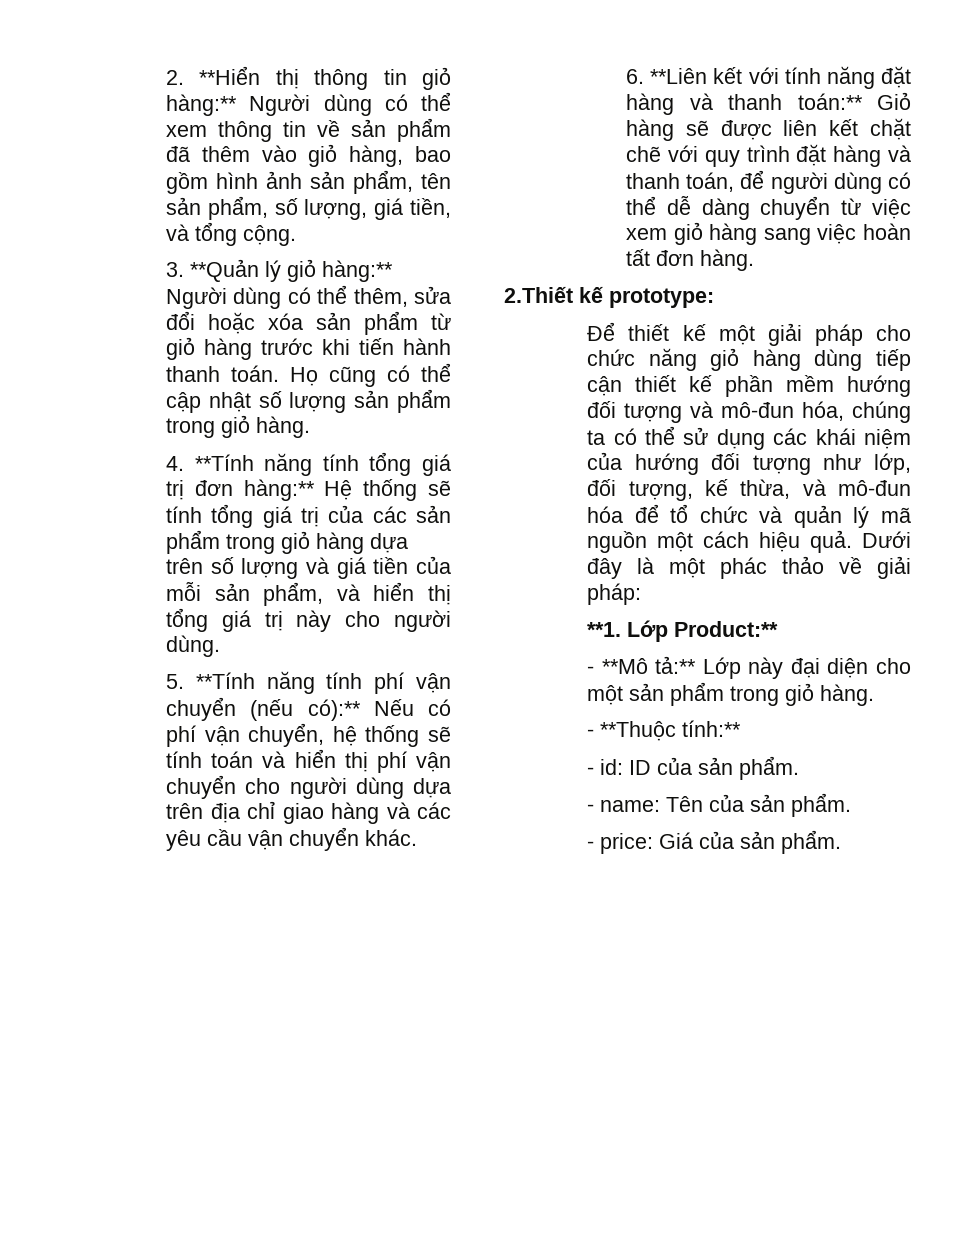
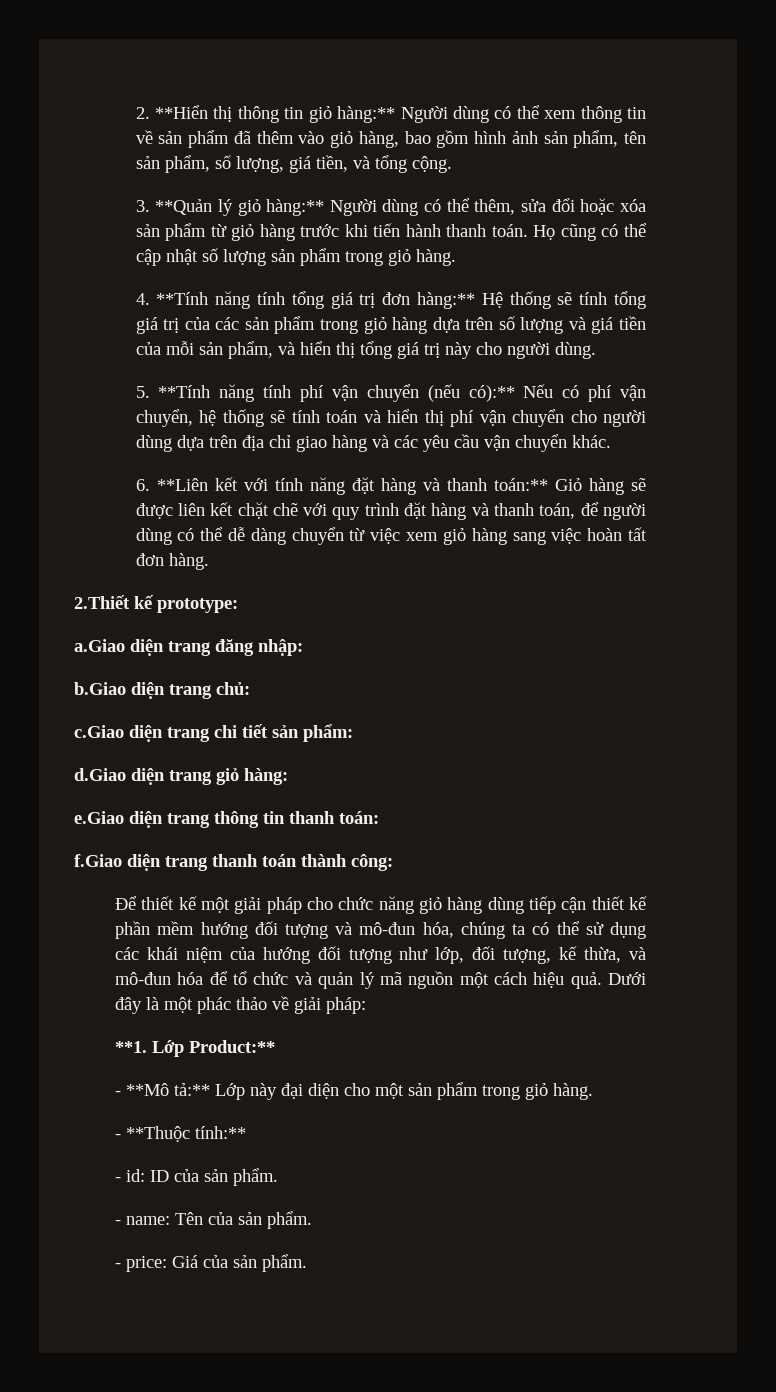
+ a.Giao diện trang đăng nhập:
+ b.Giao diện trang chủ:
+ c.Giao diện trang chi tiết sản phẩm:
+ d.Giao diện trang giỏ hàng:
+ e.Giao diện trang thông tin thanh toán:
+ f.Giao diện trang thanh toán thành công:

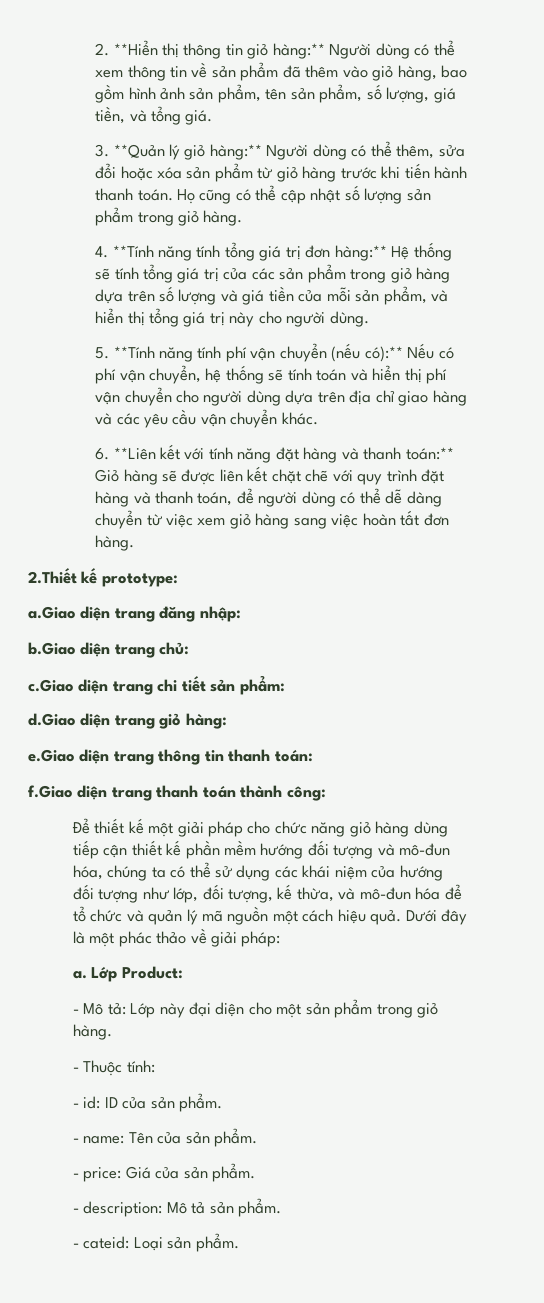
- 2. **Hiển thị thông tin giỏ hàng:** Người dùng có thể xem thông tin về sản phẩm đã thêm vào giỏ hàng, bao gồm hình ảnh sản phẩm, tên sản phẩm, số lượng, giá tiền, và tổng cộng.
+ 2. **Hiển thị thông tin giỏ hàng:** Người dùng có thể xem thông tin về sản phẩm đã thêm vào giỏ hàng, bao gồm hình ảnh sản phẩm, tên sản phẩm, số lượng, giá tiền, và tổng giá.
- **1. Lớp Product:**
- - **Mô tả:** Lớp này đại diện cho một sản phẩm trong giỏ hàng.
+ a. Lớp Product:
+ - Mô tả: Lớp này đại diện cho một sản phẩm trong giỏ hàng.
- - **Thuộc tính:**
+ - Thuộc tính:
+ - description: Mô tả sản phẩm.
+ - cateid: Loại sản phẩm.

